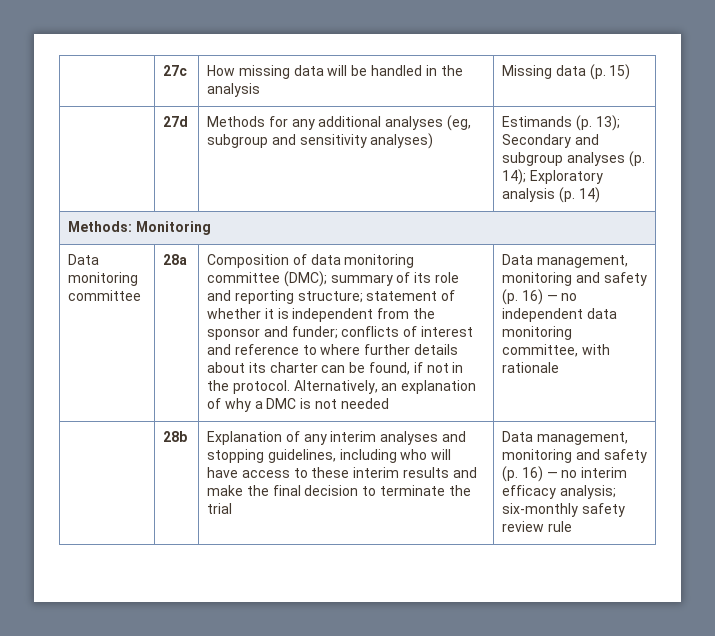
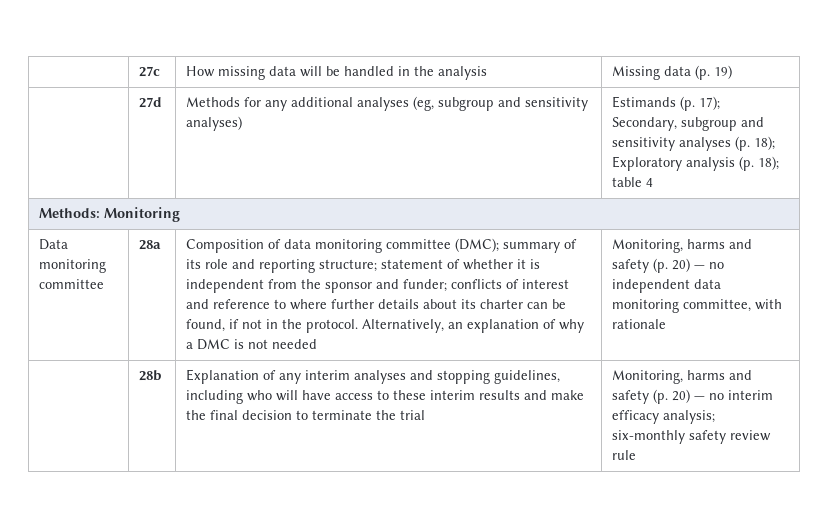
- | 27c | How missing data will be handled in the analysis | Missing data (p. 15)
+ | 27c | How missing data will be handled in the analysis | Missing data (p. 19)
- | 27d | Methods for any additional analyses (eg, subgroup and sensitivity analyses) | Estimands (p. 13); Secondary and subgroup analyses (p. 14); Exploratory analysis (p. 14)
+ | 27d | Methods for any additional analyses (eg, subgroup and sensitivity analyses) | Estimands (p. 17); Secondary, subgroup and sensitivity analyses (p. 18); Exploratory analysis (p. 18); table 4
- Data management, monitoring and safety (p. 16) — no independent data monitoring committee, with rationale
+ Monitoring, harms and safety (p. 20) — no independent data monitoring committee, with rationale
- Data management, monitoring and safety (p. 16) — no interim efficacy analysis; six-monthly safety review rule
+ Monitoring, harms and safety (p. 20) — no interim efficacy analysis; six-monthly safety review rule

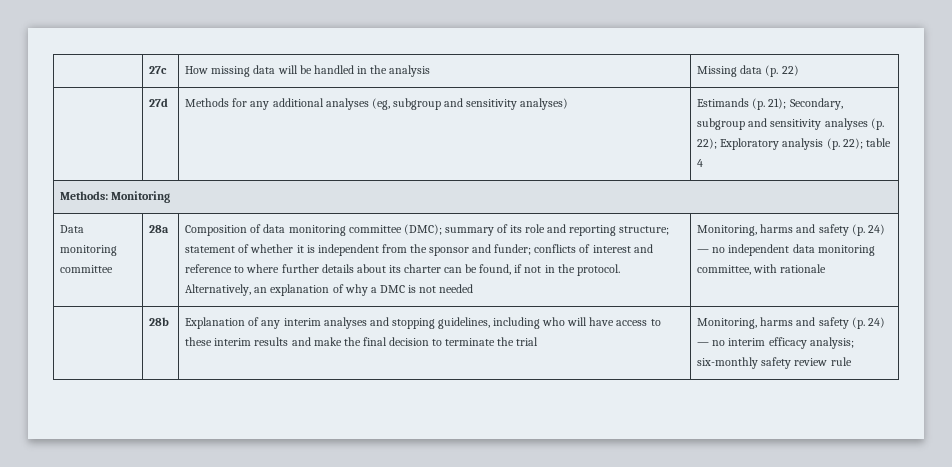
- | 27c | How missing data will be handled in the analysis | Missing data (p. 19)
+ | 27c | How missing data will be handled in the analysis | Missing data (p. 22)
- | 27d | Methods for any additional analyses (eg, subgroup and sensitivity analyses) | Estimands (p. 17); Secondary, subgroup and sensitivity analyses (p. 18); Exploratory analysis (p. 18); table 4
+ | 27d | Methods for any additional analyses (eg, subgroup and sensitivity analyses) | Estimands (p. 21); Secondary, subgroup and sensitivity analyses (p. 22); Exploratory analysis (p. 22); table 4
- Monitoring, harms and safety (p. 20) — no independent data monitoring committee, with rationale
+ Monitoring, harms and safety (p. 24) — no independent data monitoring committee, with rationale
- Monitoring, harms and safety (p. 20) — no interim efficacy analysis; six-monthly safety review rule
+ Monitoring, harms and safety (p. 24) — no interim efficacy analysis; six-monthly safety review rule

